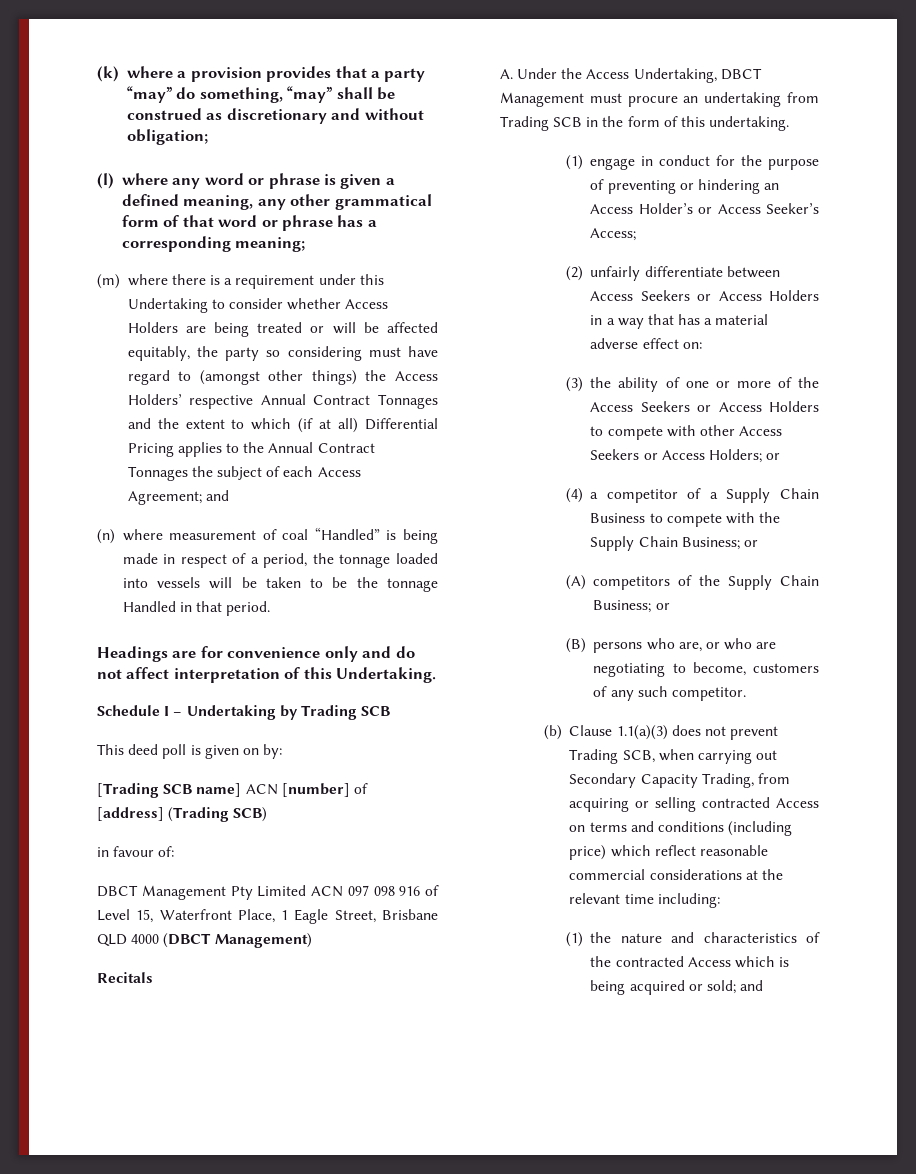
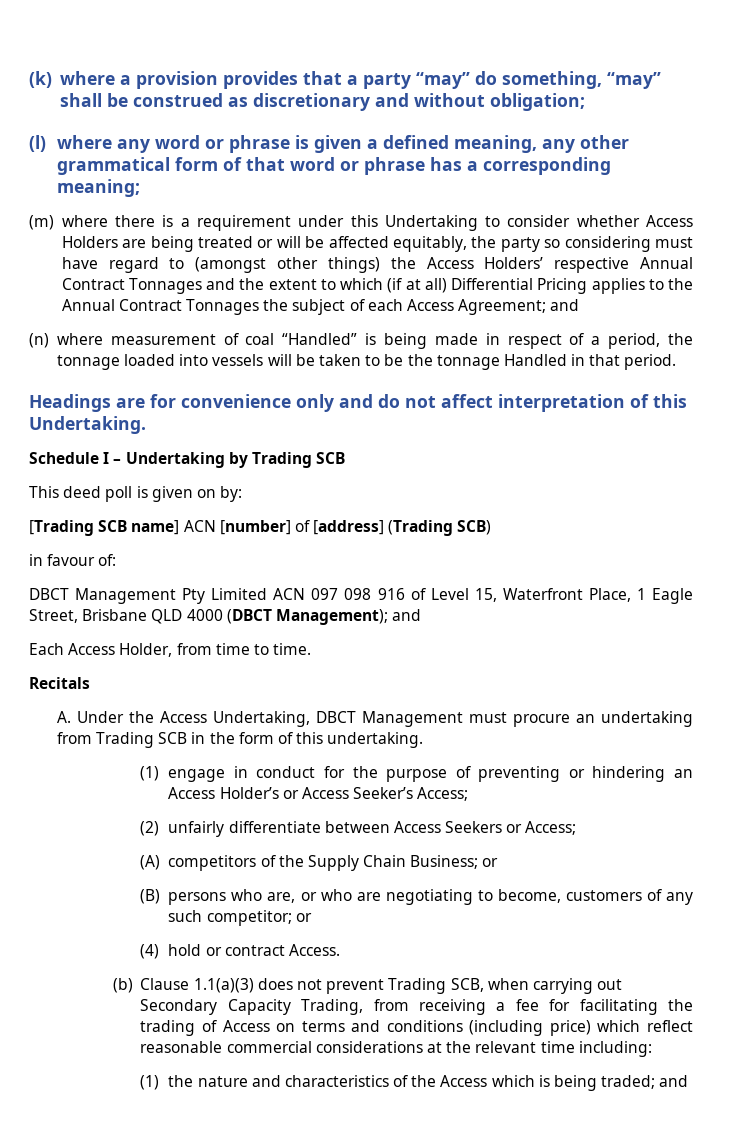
- DBCT Management Pty Limited ACN 097 098 916 of Level 15, Waterfront Place, 1 Eagle Street, Brisbane QLD 4000 (DBCT Management)
+ DBCT Management Pty Limited ACN 097 098 916 of Level 15, Waterfront Place, 1 Eagle Street, Brisbane QLD 4000 (DBCT Management); and
+ Each Access Holder, from time to time.
- (2) unfairly differentiate between Access Seekers or Access Holders in a way that has a material adverse effect on:
- (3) the ability of one or more of the Access Seekers or Access Holders to compete with other Access Seekers or Access Holders; or
- (4) a competitor of a Supply Chain Business to compete with the Supply Chain Business; or
+ (2) unfairly differentiate between Access Seekers or Access;
- (B) persons who are, or who are negotiating to become, customers of any such competitor.
+ (B) persons who are, or who are negotiating to become, customers of any such competitor; or
+ (4) hold or contract Access.
- (b) Clause 1.1(a)(3) does not prevent Trading SCB, when carrying out Secondary Capacity Trading, from acquiring or selling contracted Access on terms and conditions (including price) which reflect reasonable commercial considerations at the relevant time including:
+ (b) Clause 1.1(a)(3) does not prevent Trading SCB, when carrying out Secondary Capacity Trading, from receiving a fee for facilitating the trading of Access on terms and conditions (including price) which reflect reasonable commercial considerations at the relevant time including:
- (1) the nature and characteristics of the contracted Access which is being acquired or sold; and
+ (1) the nature and characteristics of the Access which is being traded; and

